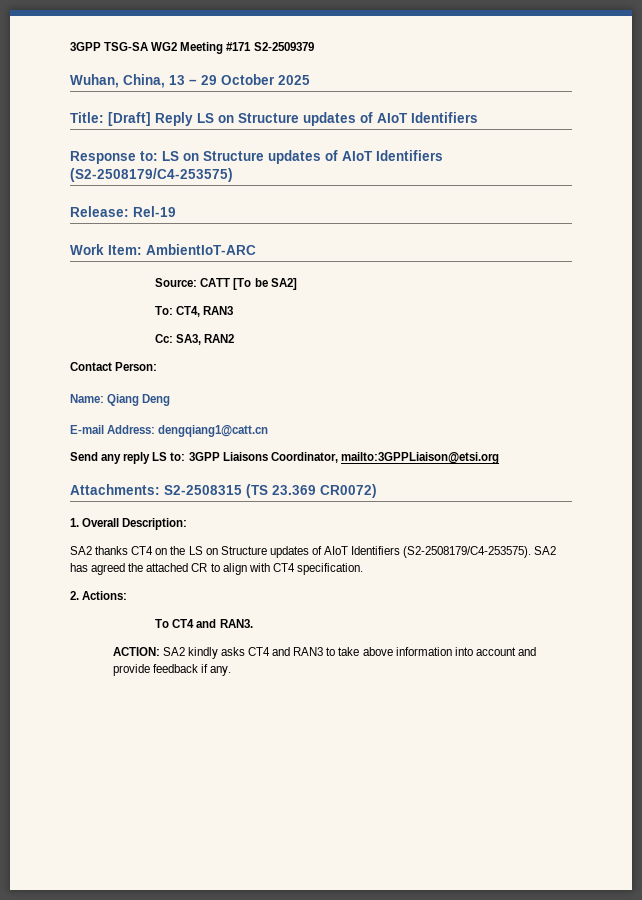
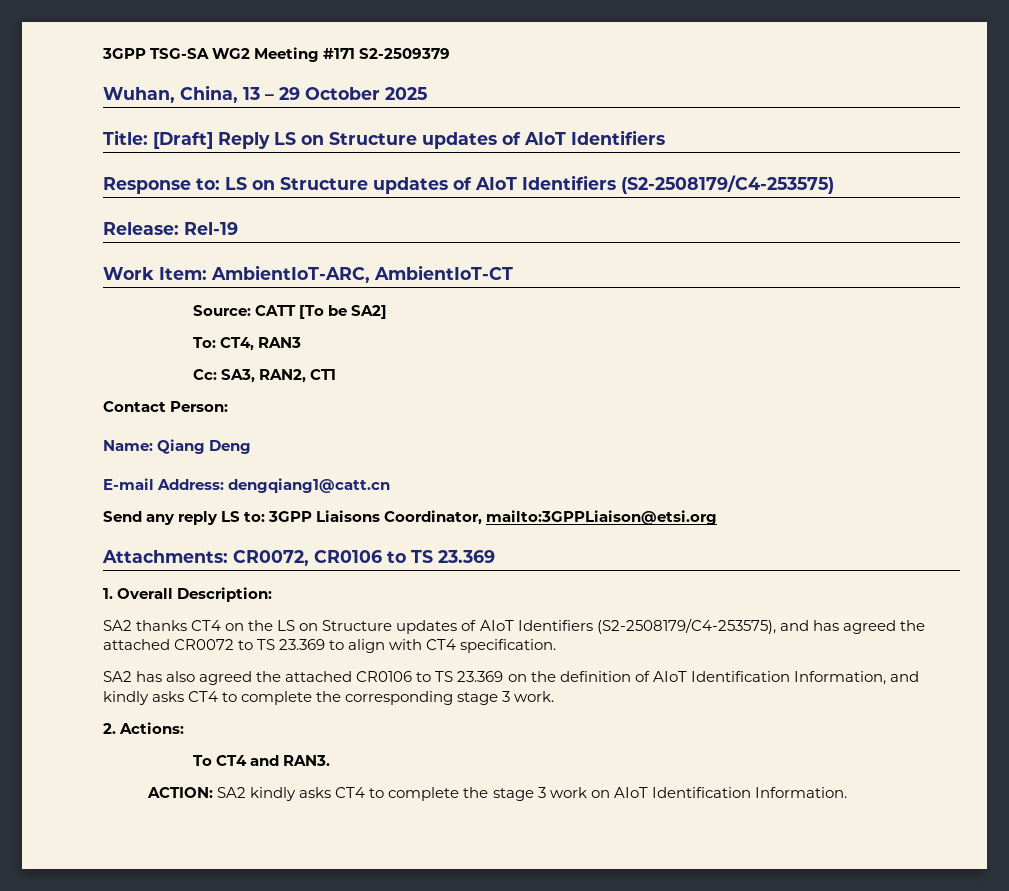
- Work Item: AmbientIoT-ARC
+ Work Item: AmbientIoT-ARC, AmbientIoT-CT
- Cc: SA3, RAN2
+ Cc: SA3, RAN2, CT1
- Attachments: S2-2508315 (TS 23.369 CR0072)
+ Attachments: CR0072, CR0106 to TS 23.369
- SA2 thanks CT4 on the LS on Structure updates of AIoT Identifiers (S2-2508179/C4-253575). SA2 has agreed the attached CR to align with CT4 specification.
+ SA2 thanks CT4 on the LS on Structure updates of AIoT Identifiers (S2-2508179/C4-253575), and has agreed the attached CR0072 to TS 23.369 to align with CT4 specification.
+ SA2 has also agreed the attached CR0106 to TS 23.369 on the definition of AIoT Identification Information, and kindly asks CT4 to complete the corresponding stage 3 work.
- ACTION: SA2 kindly asks CT4 and RAN3 to take above information into account and provide feedback if any.
+ ACTION: SA2 kindly asks CT4 to complete the stage 3 work on AIoT Identification Information.

